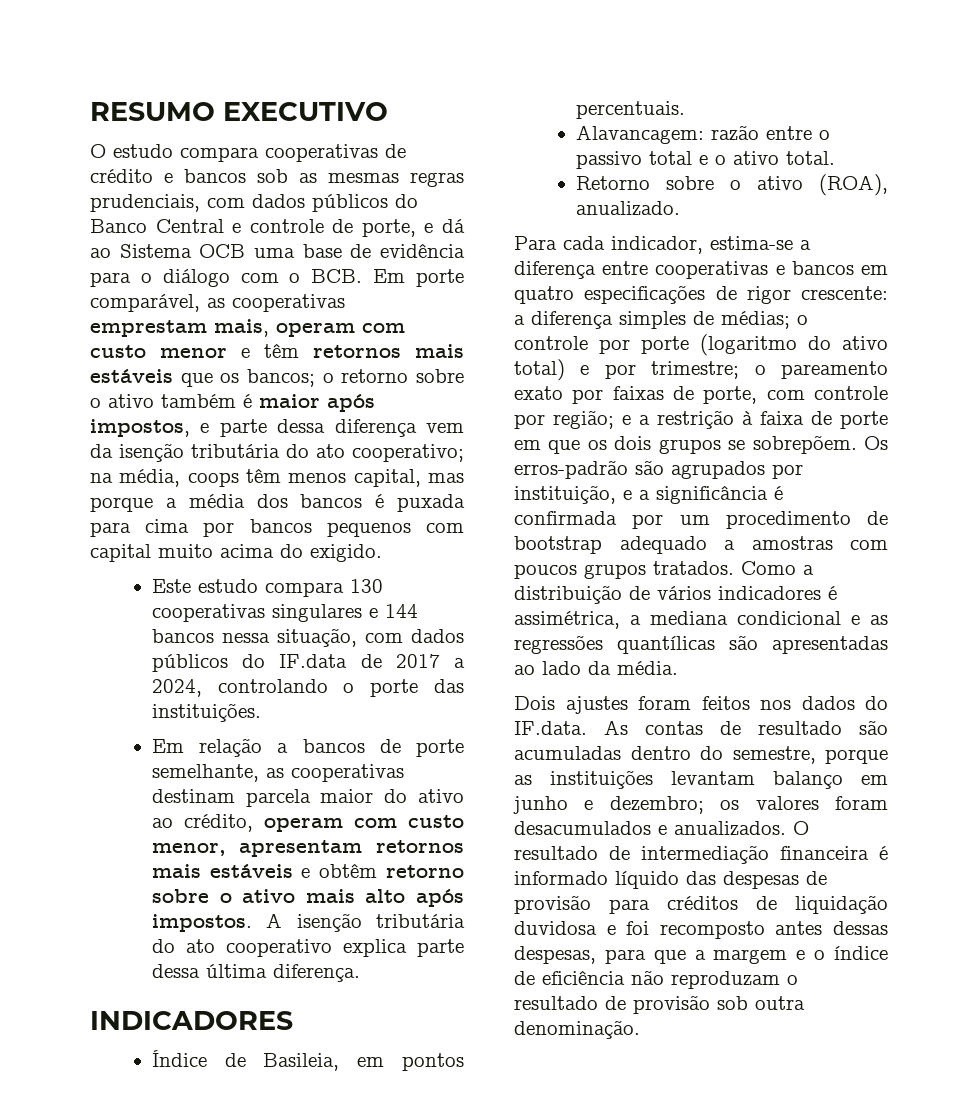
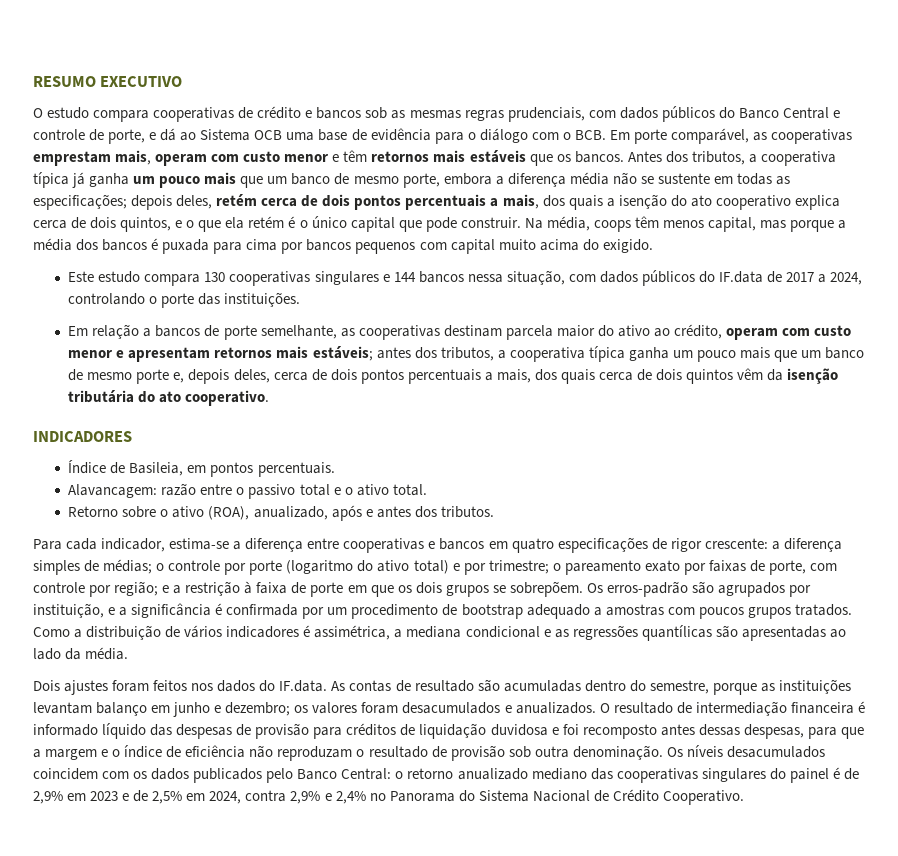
- O estudo compara cooperativas de crédito e bancos sob as mesmas regras prudenciais, com dados públicos do Banco Central e controle de porte, e dá ao Sistema OCB uma base de evidência para o diálogo com o BCB. Em porte comparável, as cooperativas emprestam mais, operam com custo menor e têm retornos mais estáveis que os bancos; o retorno sobre o ativo também é maior após impostos, e parte dessa diferença vem da isenção tributária do ato cooperativo; na média, coops têm menos capital, mas porque a média dos bancos é puxada para cima por bancos pequenos com capital muito acima do exigido.
+ O estudo compara cooperativas de crédito e bancos sob as mesmas regras prudenciais, com dados públicos do Banco Central e controle de porte, e dá ao Sistema OCB uma base de evidência para o diálogo com o BCB. Em porte comparável, as cooperativas emprestam mais, operam com custo menor e têm retornos mais estáveis que os bancos. Antes dos tributos, a cooperativa típica já ganha um pouco mais que um banco de mesmo porte, embora a diferença média não se sustente em todas as especificações; depois deles, retém cerca de dois pontos percentuais a mais, dos quais a isenção do ato cooperativo explica cerca de dois quintos, e o que ela retém é o único capital que pode construir. Na média, coops têm menos capital, mas porque a média dos bancos é puxada para cima por bancos pequenos com capital muito acima do exigido.
- Em relação a bancos de porte semelhante, as cooperativas destinam parcela maior do ativo ao crédito, operam com custo menor, apresentam retornos mais estáveis e obtêm retorno sobre o ativo mais alto após impostos. A isenção tributária do ato cooperativo explica parte dessa última diferença.
+ Em relação a bancos de porte semelhante, as cooperativas destinam parcela maior do ativo ao crédito, operam com custo menor e apresentam retornos mais estáveis; antes dos tributos, a cooperativa típica ganha um pouco mais que um banco de mesmo porte e, depois deles, cerca de dois pontos percentuais a mais, dos quais cerca de dois quintos vêm da isenção tributária do ato cooperativo.
- Retorno sobre o ativo (ROA), anualizado.
+ Retorno sobre o ativo (ROA), anualizado, após e antes dos tributos.
+ Os níveis desacumulados coincidem com os dados publicados pelo Banco Central: o retorno anualizado mediano das cooperativas singulares do painel é de 2,9% em 2023 e de 2,5% em 2024, contra 2,9% e 2,4% no Panorama do Sistema Nacional de Crédito Cooperativo.

